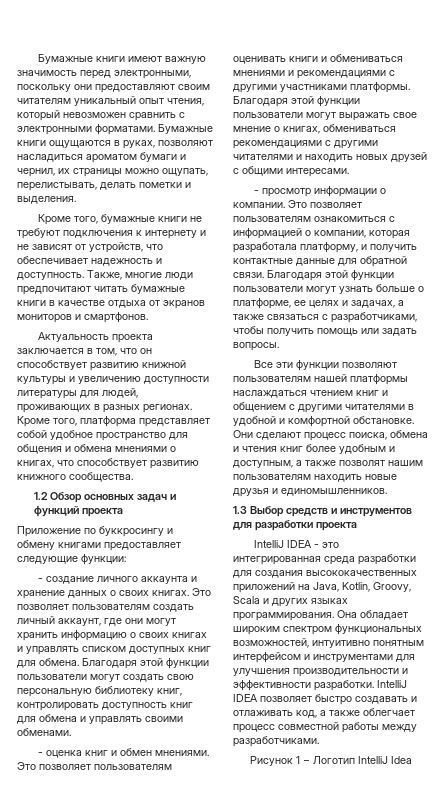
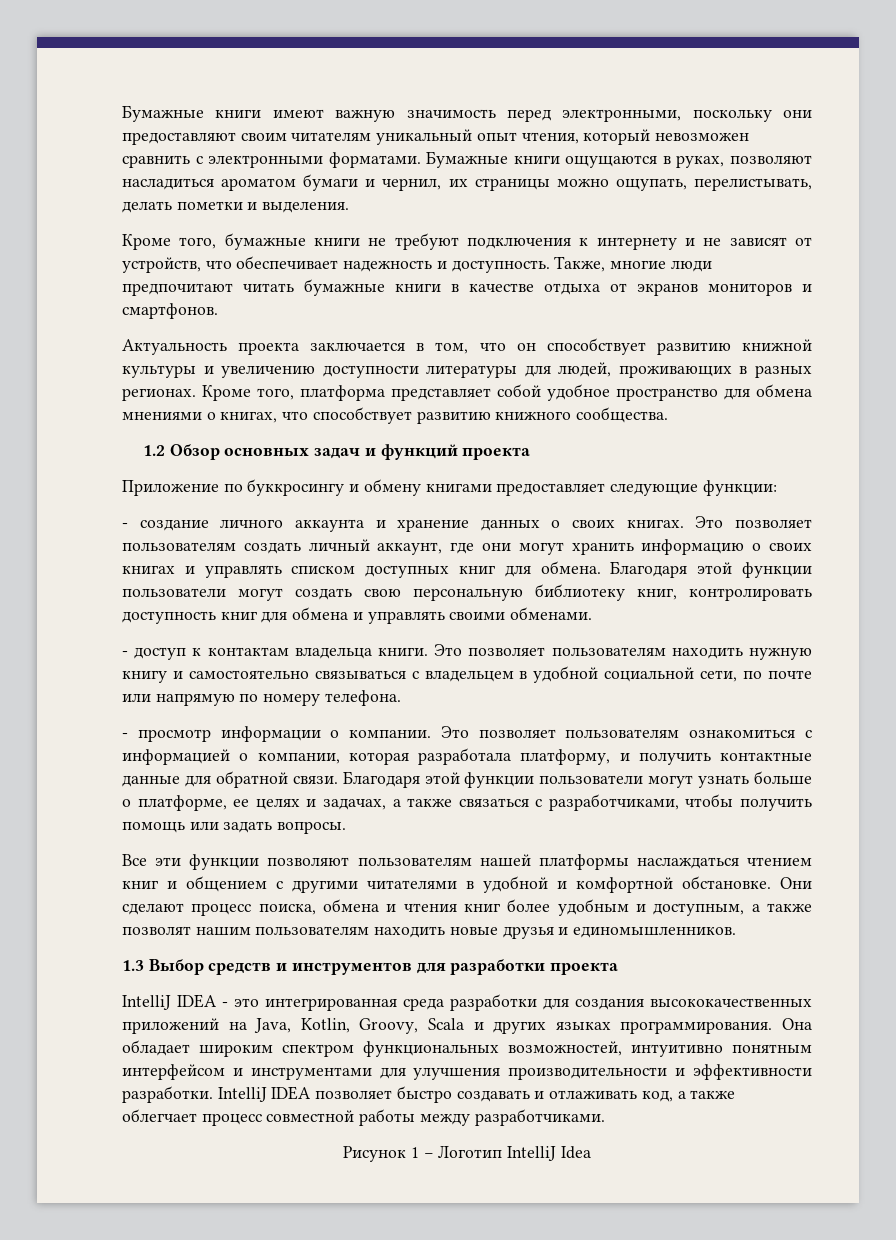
- Кроме того, платформа представляет собой удобное пространство для общения и обмена мнениями о книгах, что способствует развитию книжного сообщества.
+ Кроме того, платформа представляет собой удобное пространство для обмена мнениями о книгах, что способствует развитию книжного сообщества.
- - оценка книг и обмен мнениями. Это позволяет пользователям оценивать книги и обмениваться мнениями и рекомендациями с другими участниками платформы. Благодаря этой функции пользователи могут выражать свое мнение о книгах, обмениваться рекомендациями с другими читателями и находить новых друзей с общими интересами.
+ - доступ к контактам владельца книги. Это позволяет пользователям находить нужную книгу и самостоятельно связываться с владельцем в удобной социальной сети, по почте или напрямую по номеру телефона.

